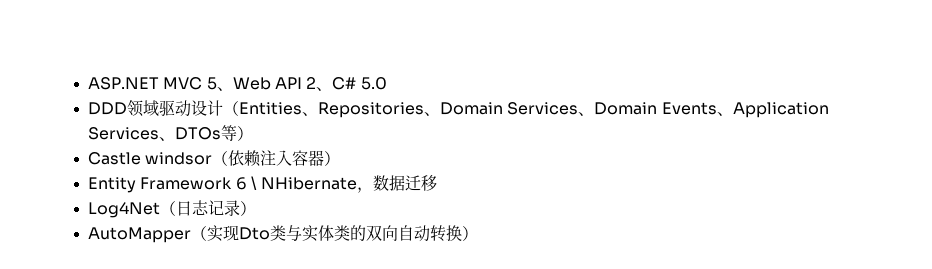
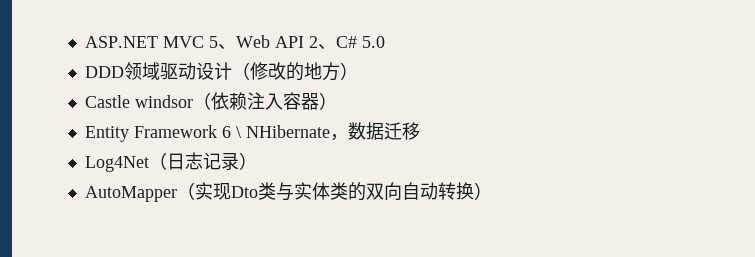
- DDD领域驱动设计（Entities、Repositories、Domain Services、Domain Events、Application Services、DTOs等）
+ DDD领域驱动设计（修改的地方）

